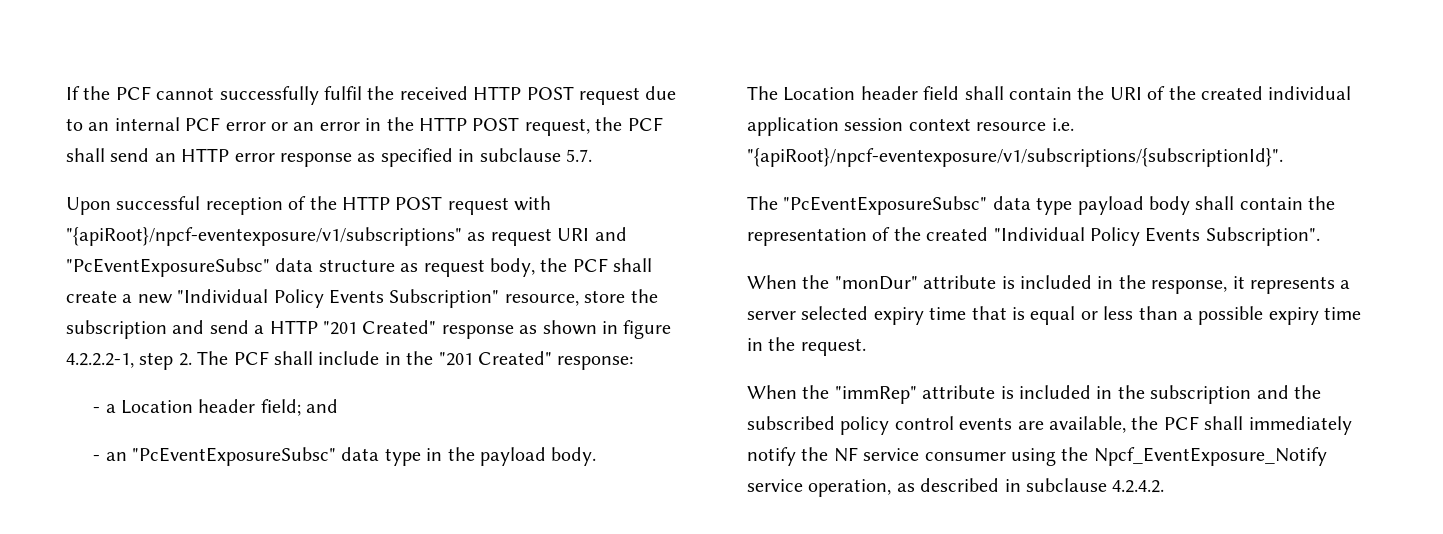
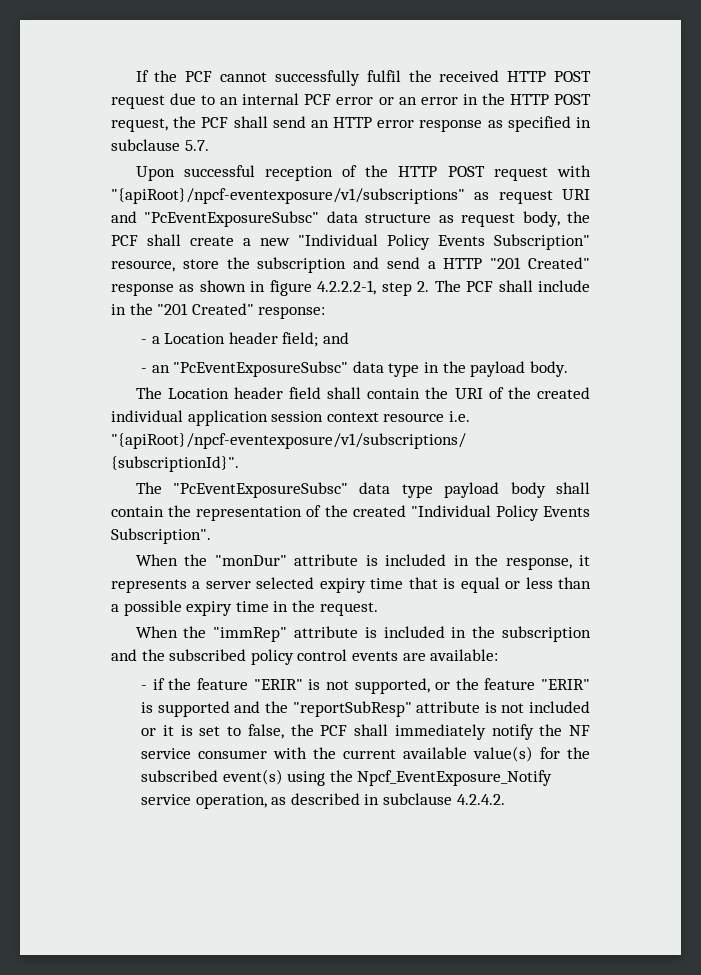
- When the "immRep" attribute is included in the subscription and the subscribed policy control events are available, the PCF shall immediately notify the NF service consumer using the Npcf_EventExposure_Notify service operation, as described in subclause 4.2.4.2.
+ When the "immRep" attribute is included in the subscription and the subscribed policy control events are available:
+ - if the feature "ERIR" is not supported, or the feature "ERIR" is supported and the "reportSubResp" attribute is not included or it is set to false, the PCF shall immediately notify the NF service consumer with the current available value(s) for the subscribed event(s) using the Npcf_EventExposure_Notify service operation, as described in subclause 4.2.4.2.

